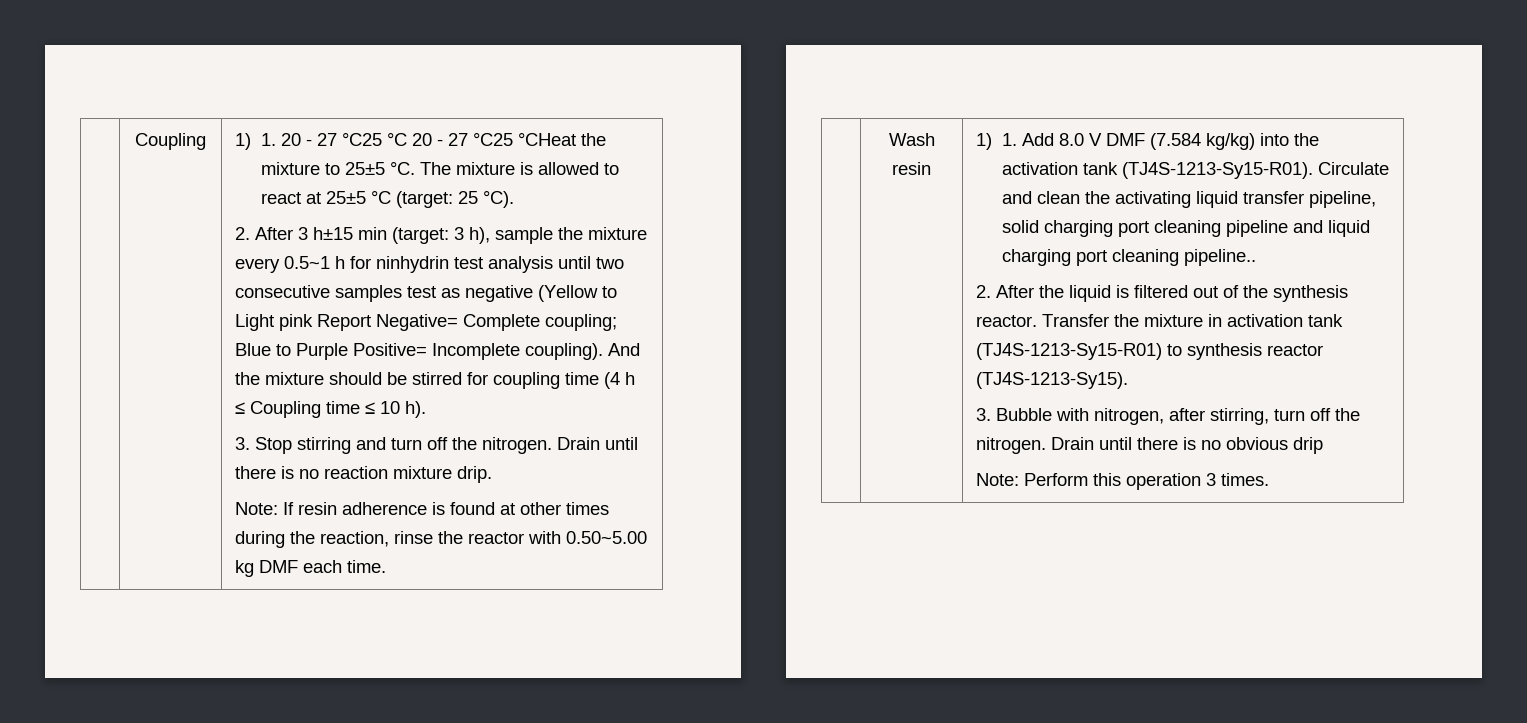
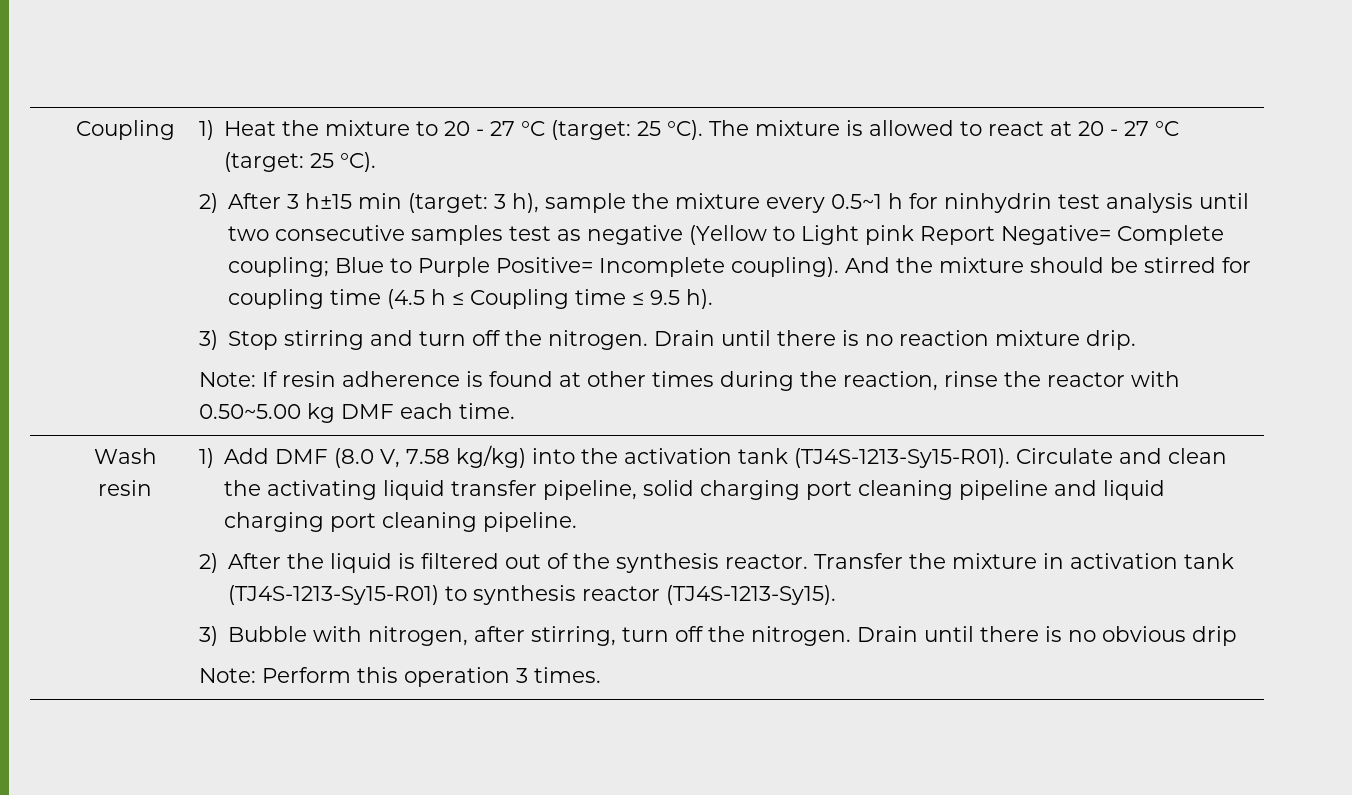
- 1) 1. 20 - 27 °C25 °C 20 - 27 °C25 °CHeat the mixture to 25±5 °C.
+ 1) Heat the mixture to 20 - 27 °C (target: 25 °C).
- The mixture is allowed to react at 25±5 °C (target: 25 °C).
+ The mixture is allowed to react at 20 - 27 °C (target: 25 °C).
- 2. After 3 h±15 min (target: 3 h), sample the mixture every 0.5~1 h for ninhydrin test analysis until two consecutive samples test as negative (Yellow to Light pink Report Negative= Complete coupling; Blue to Purple Positive= Incomplete coupling).
+ 2) After 3 h±15 min (target: 3 h), sample the mixture every 0.5~1 h for ninhydrin test analysis until two consecutive samples test as negative (Yellow to Light pink Report Negative= Complete coupling; Blue to Purple Positive= Incomplete coupling).
- And the mixture should be stirred for coupling time (4 h ≤ Coupling time ≤ 10 h).
+ And the mixture should be stirred for coupling time (4.5 h ≤ Coupling time ≤ 9.5 h).
- 3. Stop stirring and turn off the nitrogen.
+ 3) Stop stirring and turn off the nitrogen.
- 1) 1. Add 8.0 V DMF (7.584 kg/kg) into the activation tank (TJ4S-1213-Sy15-R01).
+ 1) Add DMF (8.0 V, 7.58 kg/kg) into the activation tank (TJ4S-1213-Sy15-R01).
- Circulate and clean the activating liquid transfer pipeline, solid charging port cleaning pipeline and liquid charging port cleaning pipeline..
- 2. After the liquid is filtered out of the synthesis reactor.
+ Circulate and clean the activating liquid transfer pipeline, solid charging port cleaning pipeline and liquid charging port cleaning pipeline.
+ 2) After the liquid is filtered out of the synthesis reactor.
- 3. Bubble with nitrogen, after stirring, turn off the nitrogen.
+ 3) Bubble with nitrogen, after stirring, turn off the nitrogen.

